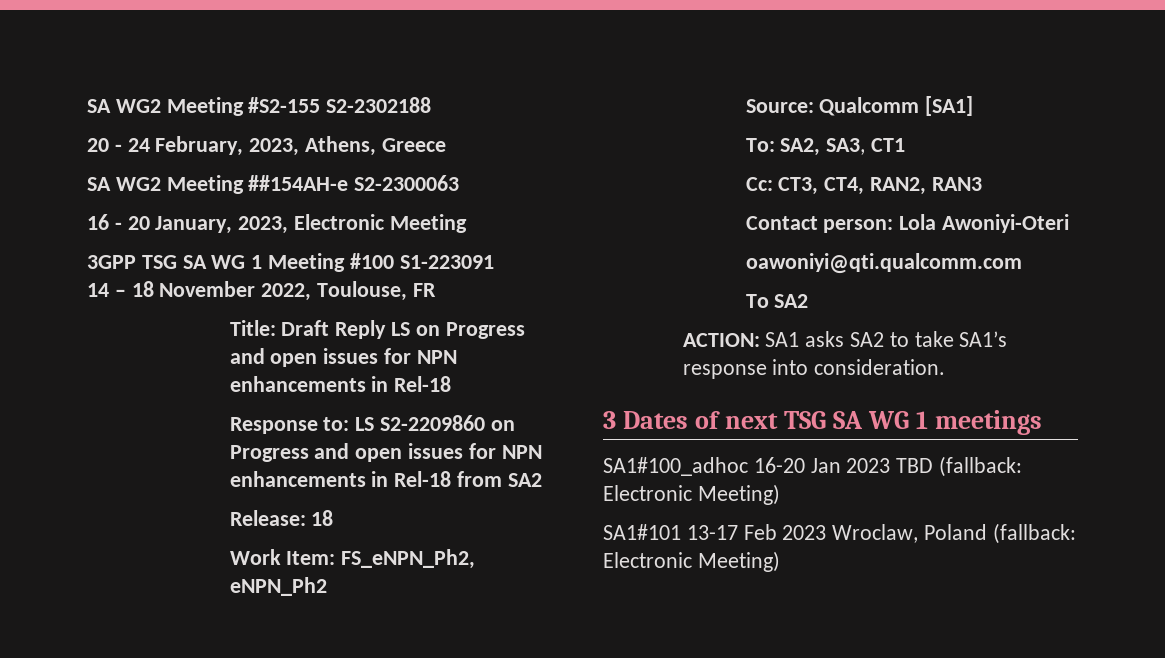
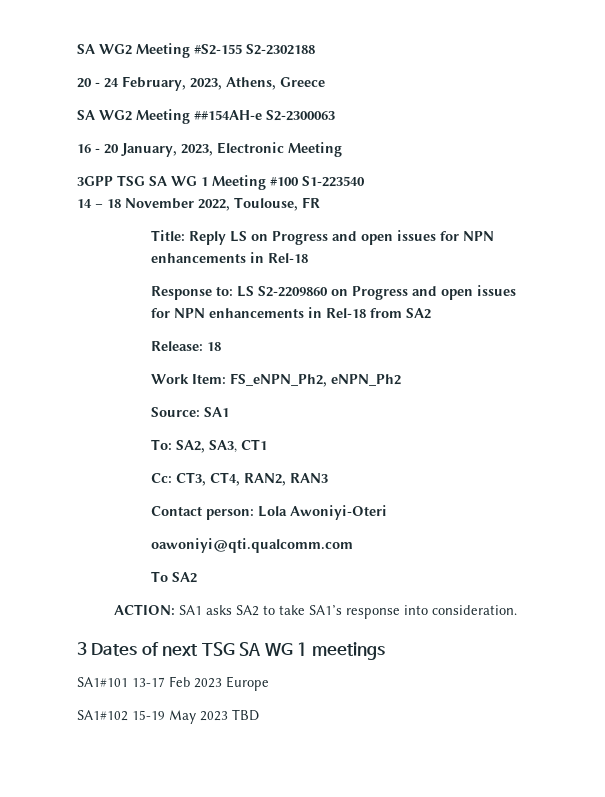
- 3GPP TSG SA WG 1 Meeting #100 S1-223091
+ 3GPP TSG SA WG 1 Meeting #100 S1-223540
- Title: Draft Reply LS on Progress and open issues for NPN enhancements in Rel-18
+ Title: Reply LS on Progress and open issues for NPN enhancements in Rel-18
- Source: Qualcomm [SA1]
+ Source: SA1
- SA1#100_adhoc 16-20 Jan 2023 TBD (fallback: Electronic Meeting)
- SA1#101 13-17 Feb 2023 Wroclaw, Poland (fallback: Electronic Meeting)
+ SA1#101 13-17 Feb 2023 Europe
+ SA1#102 15-19 May 2023 TBD

